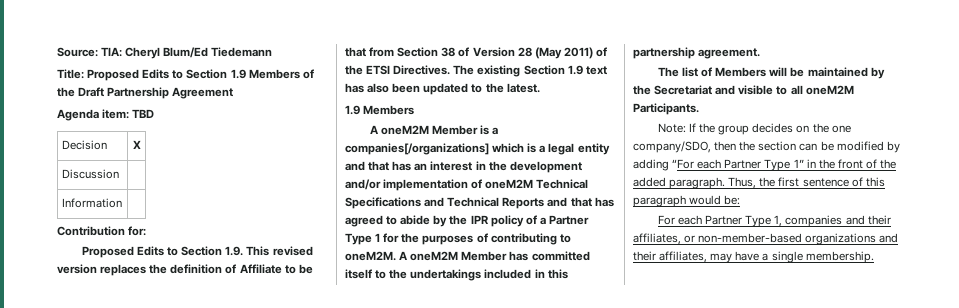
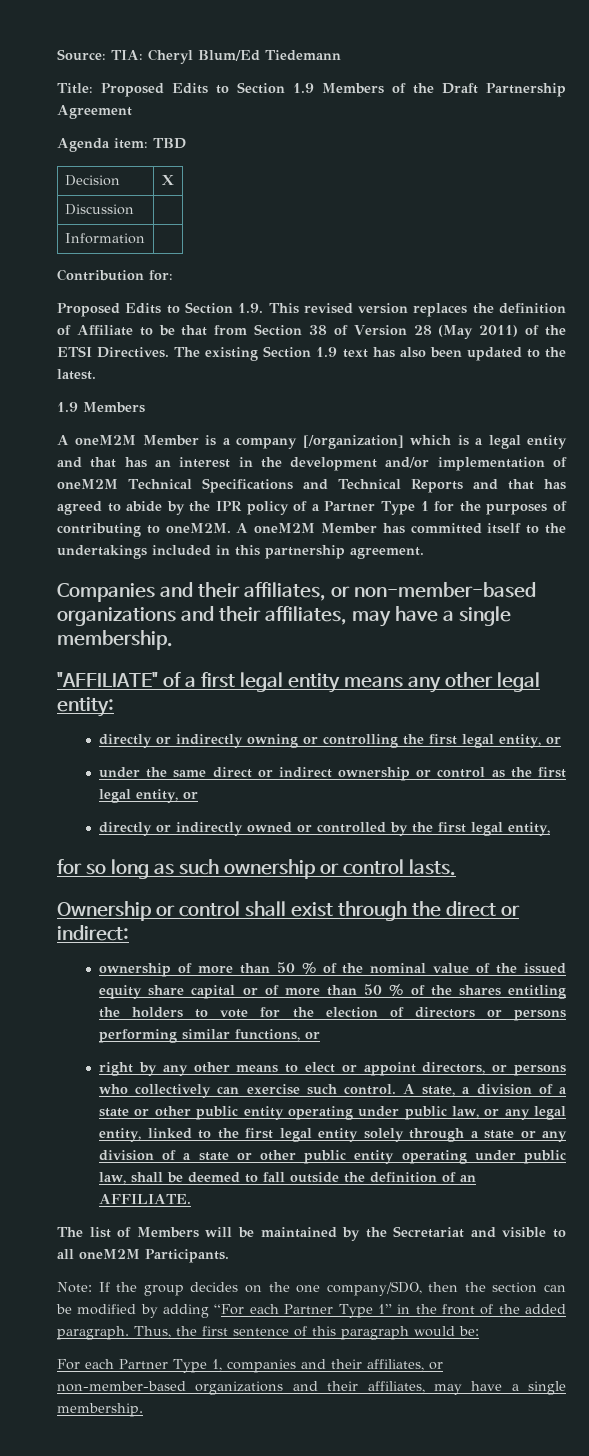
- A oneM2M Member is a companies[/organizations] which is a legal entity and that has an interest in the development and/or implementation of oneM2M Technical Specifications and Technical Reports and that has agreed to abide by the IPR policy of a Partner Type 1 for the purposes of contributing to oneM2M.
+ A oneM2M Member is a company [/organization] which is a legal entity and that has an interest in the development and/or implementation of oneM2M Technical Specifications and Technical Reports and that has agreed to abide by the IPR policy of a Partner Type 1 for the purposes of contributing to oneM2M.
+ Companies and their affiliates, or non-member-based organizations and their affiliates, may have a single membership.
+ "AFFILIATE" of a first legal entity means any other legal entity:
+ directly or indirectly owning or controlling the first legal entity, or
+ under the same direct or indirect ownership or control as the first legal entity, or
+ directly or indirectly owned or controlled by the first legal entity,
+ for so long as such ownership or control lasts.
+ Ownership or control shall exist through the direct or indirect:
+ ownership of more than 50 % of the nominal value of the issued equity share capital or of more than 50 % of the shares entitling the holders to vote for the election of directors or persons performing similar functions, or
+ right by any other means to elect or appoint directors, or persons who collectively can exercise such control. A state, a division of a state or other public entity operating under public law, or any legal entity, linked to the first legal entity solely through a state or any division of a state or other public entity operating under public law, shall be deemed to fall outside the definition of an AFFILIATE.

